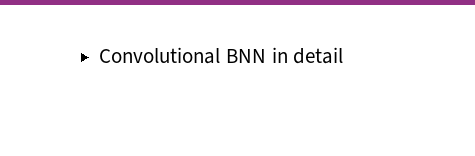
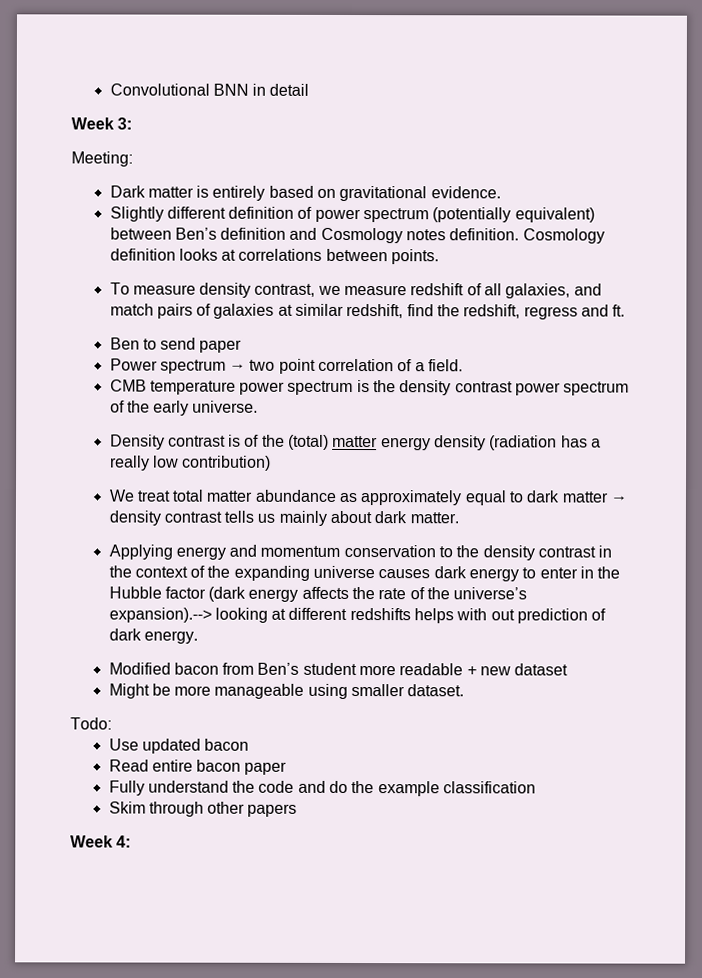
+ Week 3:
+ Meeting:
+ Dark matter is entirely based on gravitational evidence.
+ Slightly different definition of power spectrum (potentially equivalent) between Ben’s definition and Cosmology notes definition. Cosmology definition looks at correlations between points.
+ To measure density contrast, we measure redshift of all galaxies, and match pairs of galaxies at similar redshift, find the redshift, regress and ft.
+ Ben to send paper
+ Power spectrum → two point correlation of a field.
+ CMB temperature power spectrum is the density contrast power spectrum of the early universe.
+ Density contrast is of the (total) matter energy density (radiation has a really low contribution)
+ We treat total matter abundance as approximately equal to dark matter → density contrast tells us mainly about dark matter.
+ Applying energy and momentum conservation to the density contrast in the context of the expanding universe causes dark energy to enter in the Hubble factor (dark energy affects the rate of the universe’s expansion).--> looking at different redshifts helps with out prediction of dark energy.
+ Modified bacon from Ben’s student more readable + new dataset
+ Might be more manageable using smaller dataset.
+ Todo:
+ Use updated bacon
+ Read entire bacon paper
+ Fully understand the code and do the example classification
+ Skim through other papers
+ Week 4:

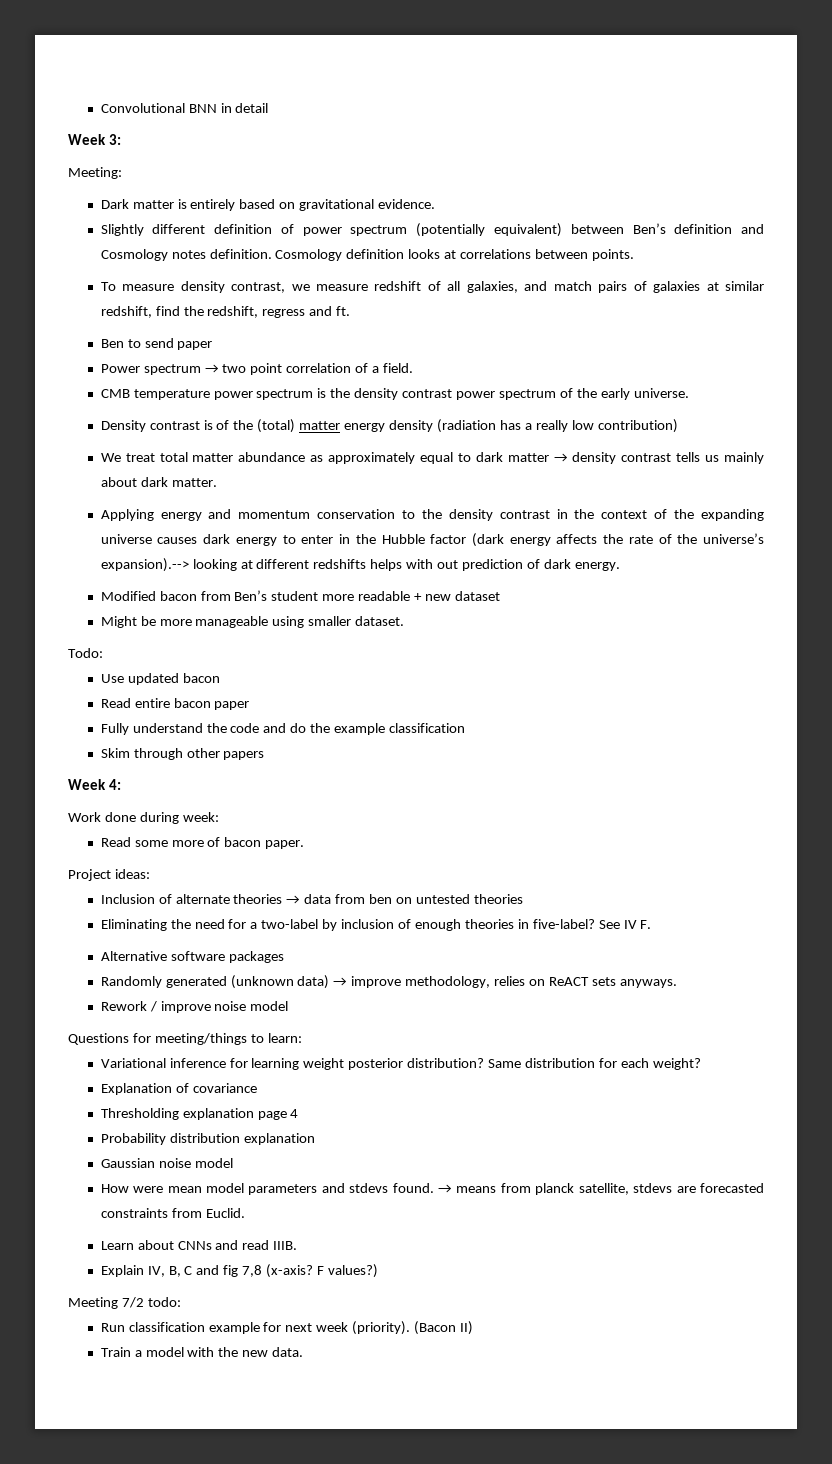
+ Work done during week:
+ Read some more of bacon paper.
+ Project ideas:
+ Inclusion of alternate theories → data from ben on untested theories
+ Eliminating the need for a two-label by inclusion of enough theories in five-label? See IV F.
+ Alternative software packages
+ Randomly generated (unknown data) → improve methodology, relies on ReACT sets anyways.
+ Rework / improve noise model
+ Questions for meeting/things to learn:
+ Variational inference for learning weight posterior distribution? Same distribution for each weight?
+ Explanation of covariance
+ Thresholding explanation page 4
+ Probability distribution explanation
+ Gaussian noise model
+ How were mean model parameters and stdevs found. → means from planck satellite, stdevs are forecasted constraints from Euclid.
+ Learn about CNNs and read IIIB.
+ Explain IV, B, C and fig 7,8 (x-axis? F values?)
+ Meeting 7/2 todo:
+ Run classification example for next week (priority). (Bacon II)
+ Train a model with the new data.

